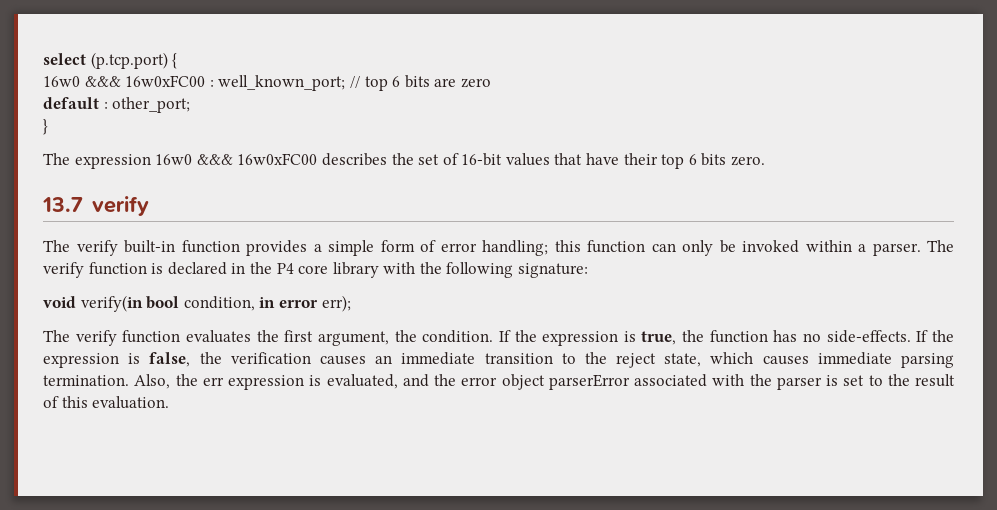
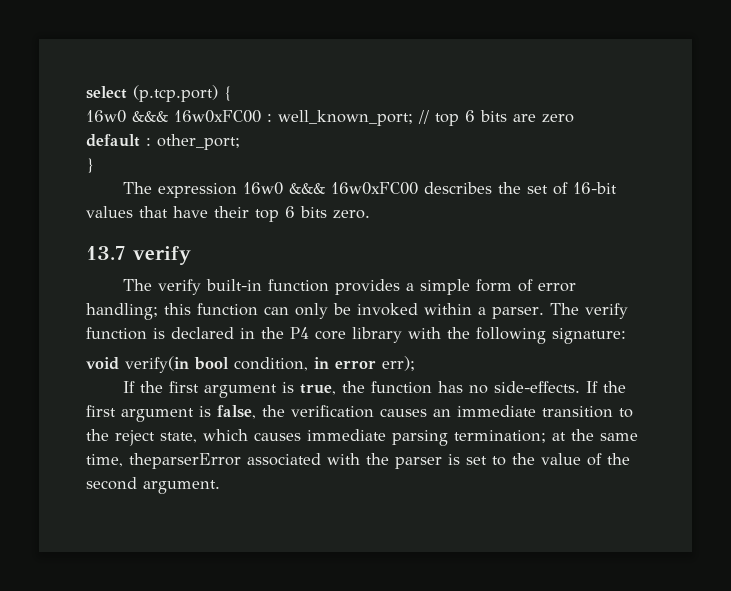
- The verify function evaluates the first argument, the condition. If the expression is true, the function has no side-effects.
+ If the first argument is true, the function has no side-effects.
- If the expression is false, the verification causes an immediate transition to the reject state, which causes immediate parsing termination. Also, the err expression is evaluated, and the error object parserError associated with the parser is set to the result of this evaluation.
+ If the first argument is false, the verification causes an immediate transition to the reject state, which causes immediate parsing termination; at the same time, theparserError associated with the parser is set to the value of the second argument.

